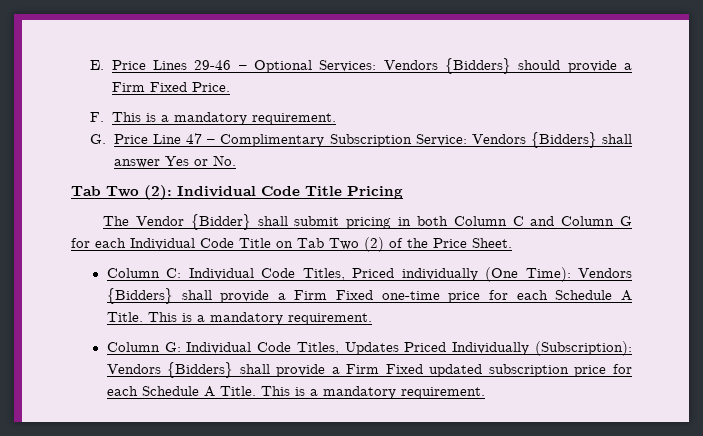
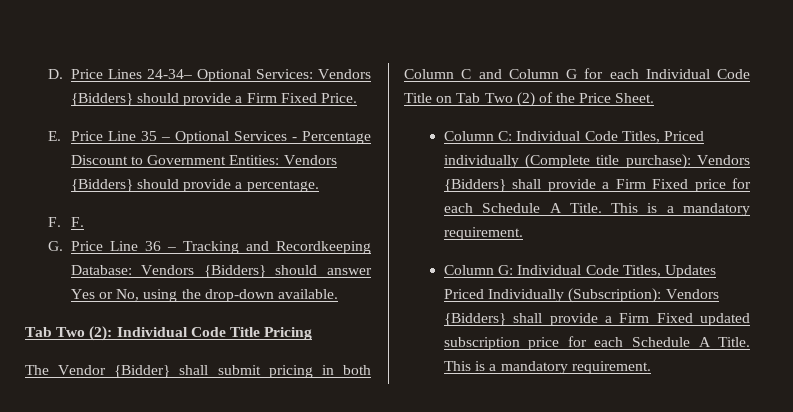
- E. Price Lines 29-46 – Optional Services: Vendors {Bidders} should provide a Firm Fixed Price.
+ D. Price Lines 24-34– Optional Services: Vendors {Bidders} should provide a Firm Fixed Price.
- F. This is a mandatory requirement.
- G. Price Line 47 – Complimentary Subscription Service: Vendors {Bidders} shall answer Yes or No.
+ E. Price Line 35 – Optional Services - Percentage Discount to Government Entities: Vendors {Bidders} should provide a percentage.
+ F. F.
+ G. Price Line 36 – Tracking and Recordkeeping Database: Vendors {Bidders} should answer Yes or No, using the drop-down available.
- Column C: Individual Code Titles, Priced individually (One Time): Vendors {Bidders} shall provide a Firm Fixed one-time price for each Schedule A Title.
+ Column C: Individual Code Titles, Priced individually (Complete title purchase): Vendors {Bidders} shall provide a Firm Fixed price for each Schedule A Title.

